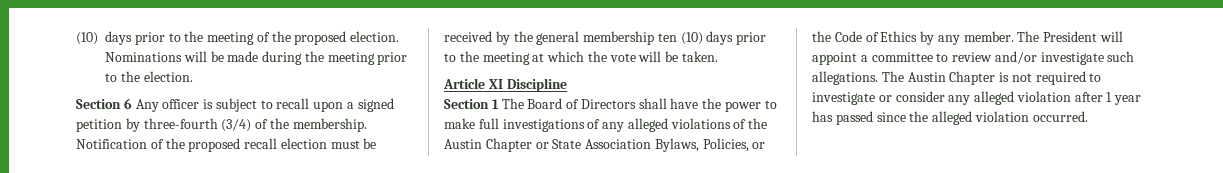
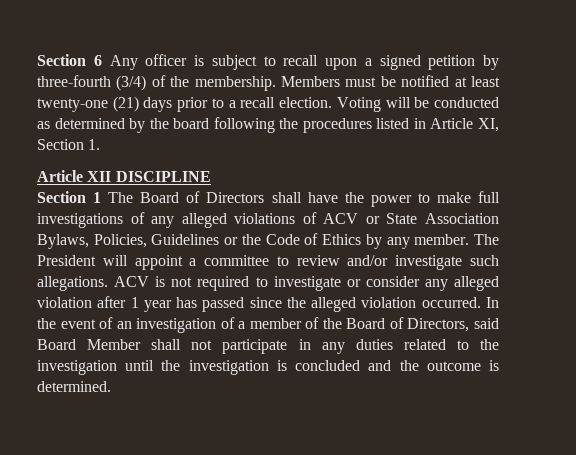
- (10) days prior to the meeting of the proposed election. Nominations will be made during the meeting prior to the election.
- Notification of the proposed recall election must be received by the general membership ten (10) days prior to the meeting at which the vote will be taken.
- Article XI Discipline
+ Members must be notified at least twenty-one (21) days prior to a recall election. Voting will be conducted as determined by the board following the procedures listed in Article XI, Section 1.
+ Article XII DISCIPLINE
- Section 1 The Board of Directors shall have the power to make full investigations of any alleged violations of the Austin Chapter or State Association Bylaws, Policies, or the Code of Ethics by any member.
+ Section 1 The Board of Directors shall have the power to make full investigations of any alleged violations of ACV or State Association Bylaws, Policies, Guidelines or the Code of Ethics by any member.
- The Austin Chapter is not required to investigate or consider any alleged violation after 1 year has passed since the alleged violation occurred.
+ ACV is not required to investigate or consider any alleged violation after 1 year has passed since the alleged violation occurred.
+ In the event of an investigation of a member of the Board of Directors, said Board Member shall not participate in any duties related to the investigation until the investigation is concluded and the outcome is determined.

